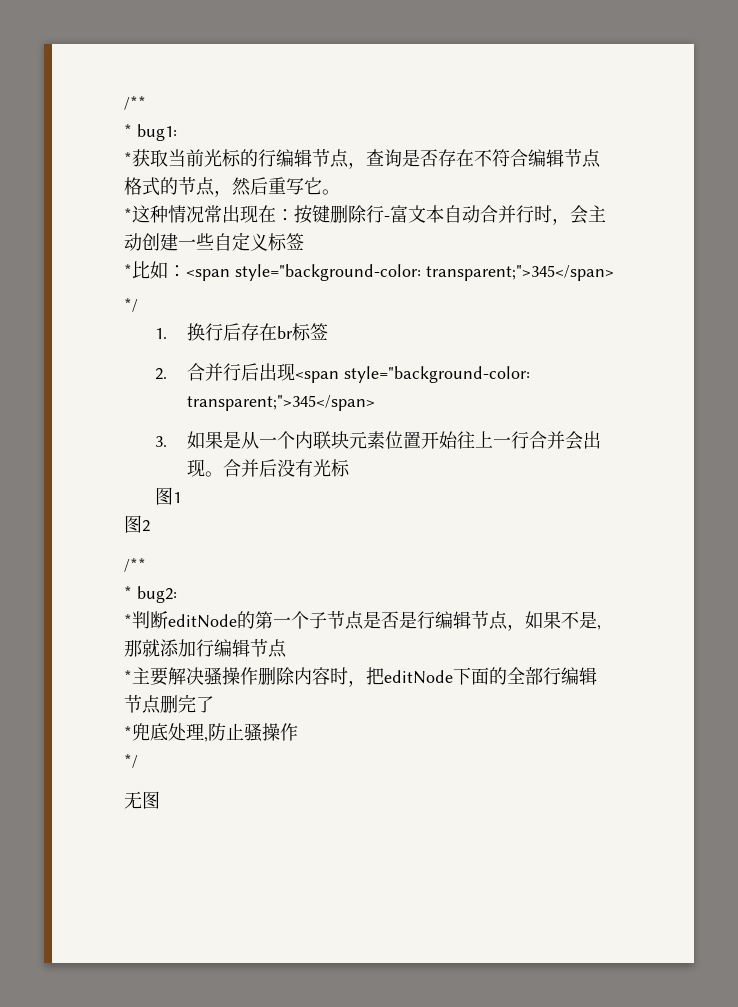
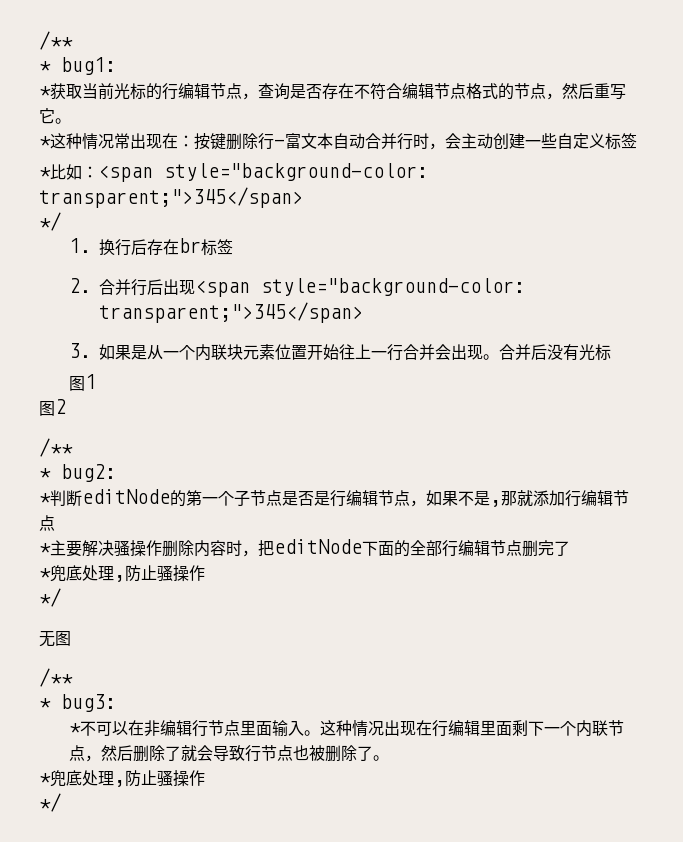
  无图
+ /**
+ * bug3:
+ *不可以在非编辑行节点里面输入。这种情况出现在行编辑里面剩下一个内联节点，然后删除了就会导致行节点也被删除了。
+ *兜底处理,防止骚操作
+ */

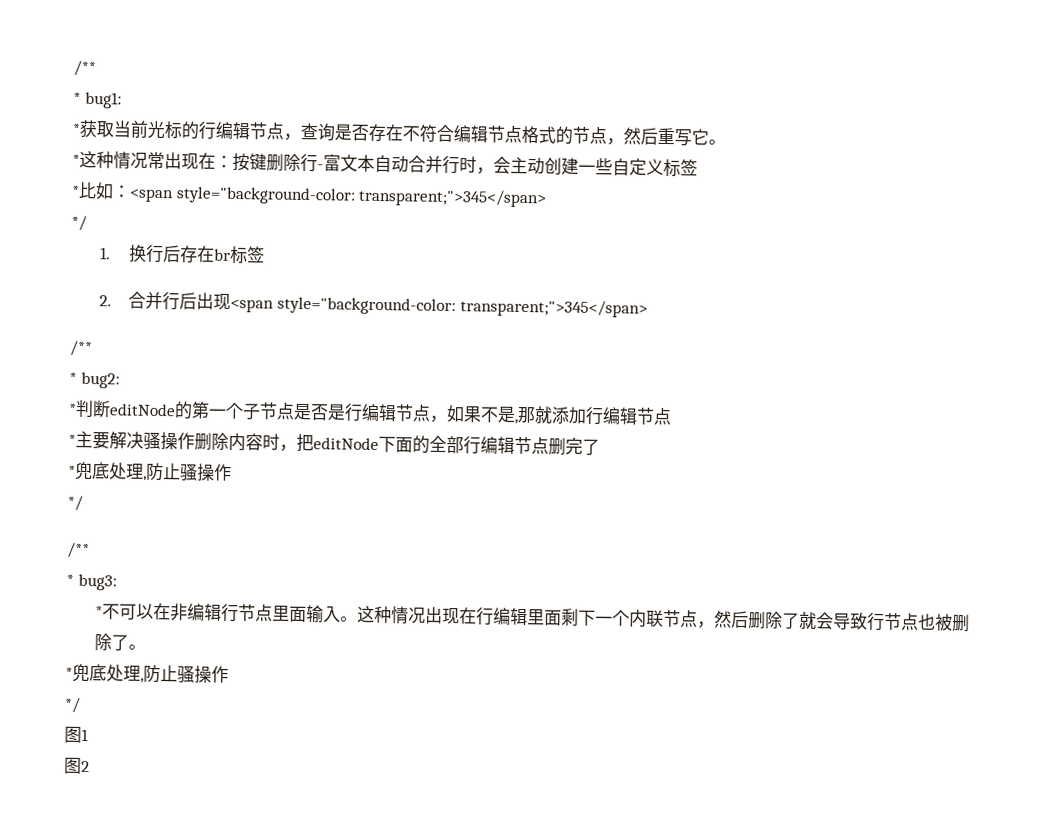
- 3.如果是从一个内联块元素位置开始往上一行合并会出现。合并后没有光标
- 图1
- 图2
- 无图
+ 图1
+ 图2

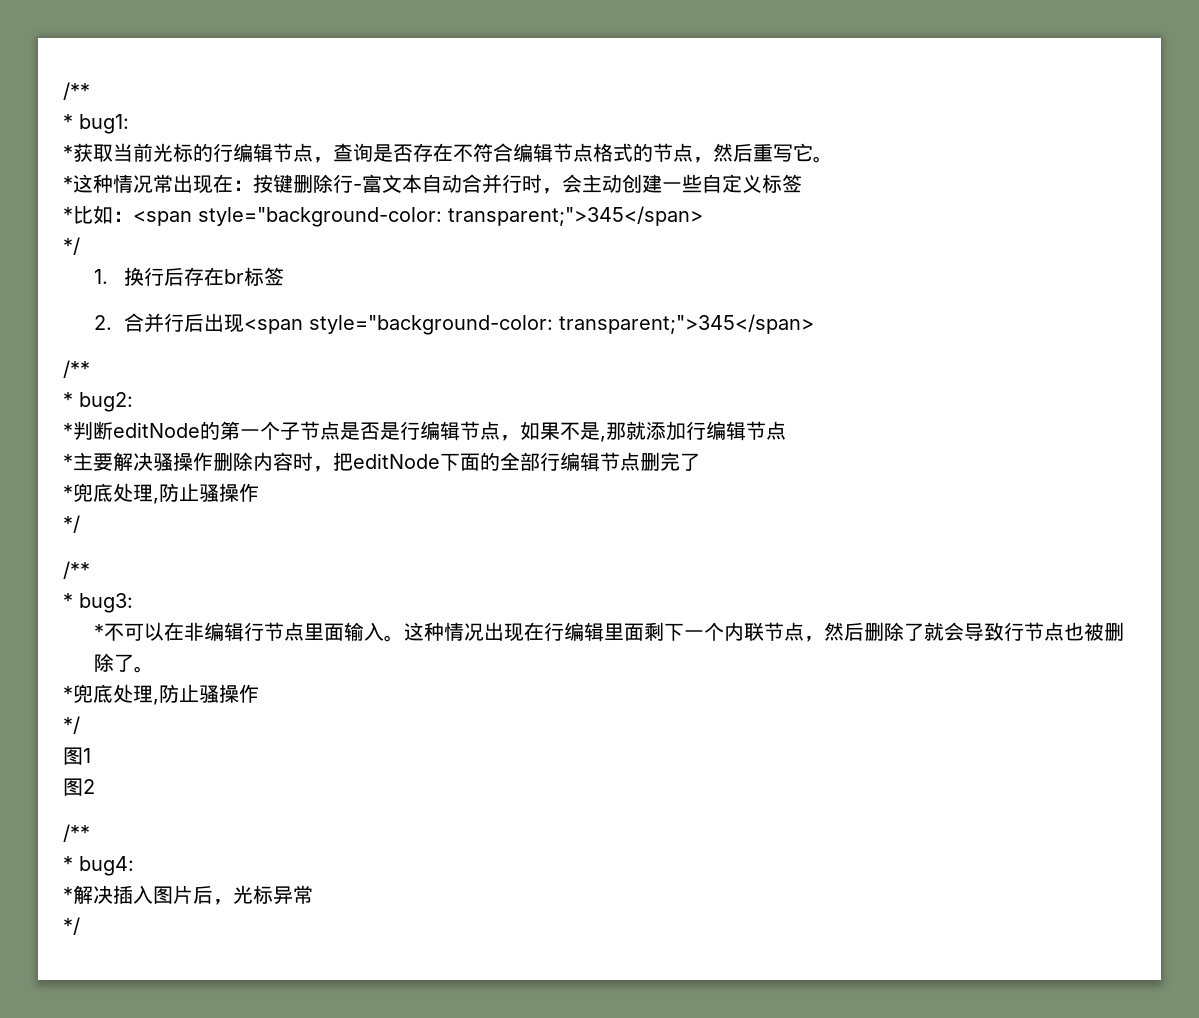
  图2
+ /**
+ * bug4:
+ *解决插入图片后，光标异常
+ */

